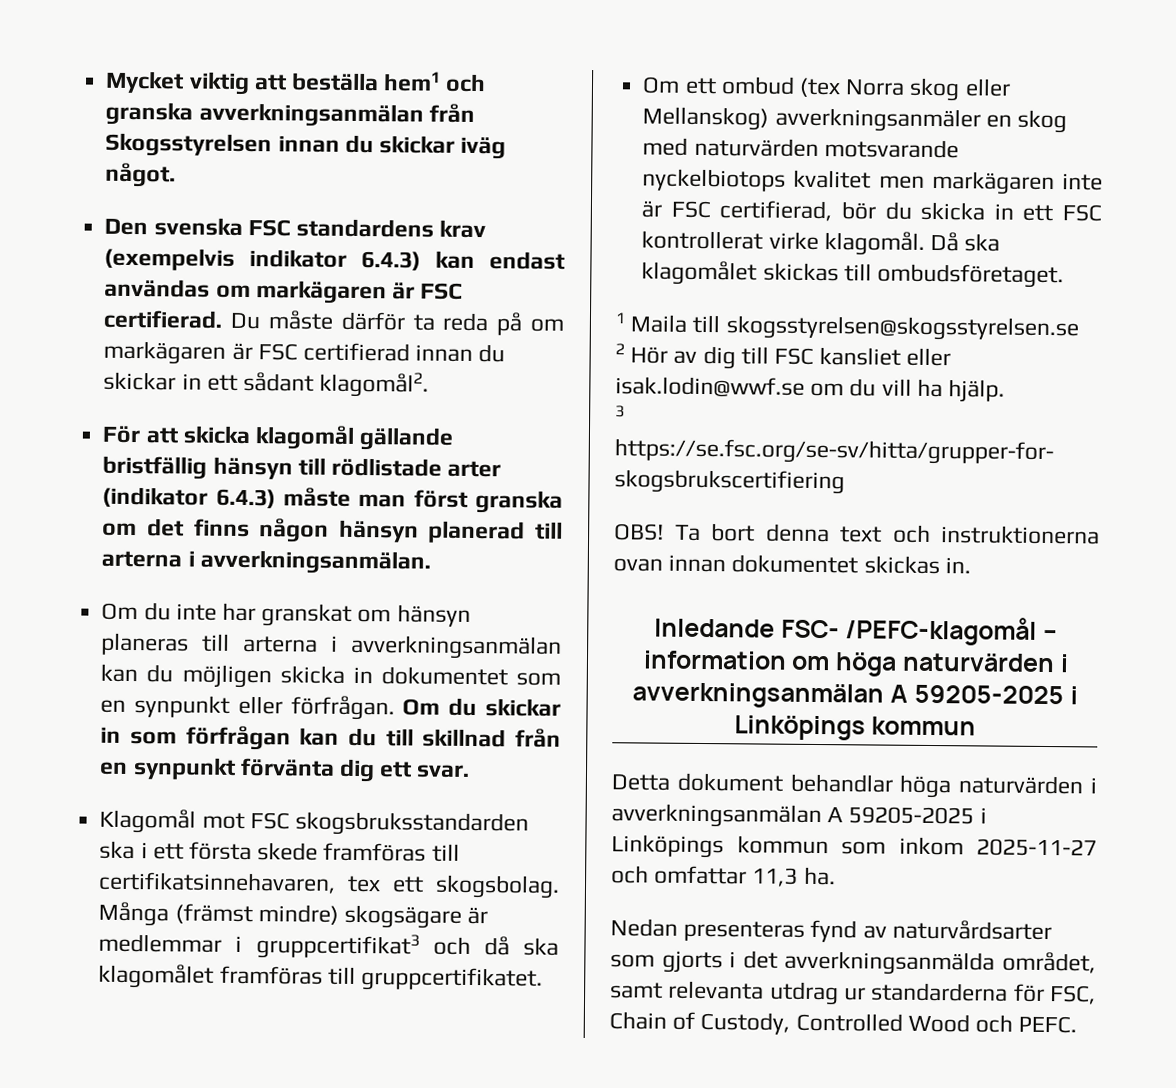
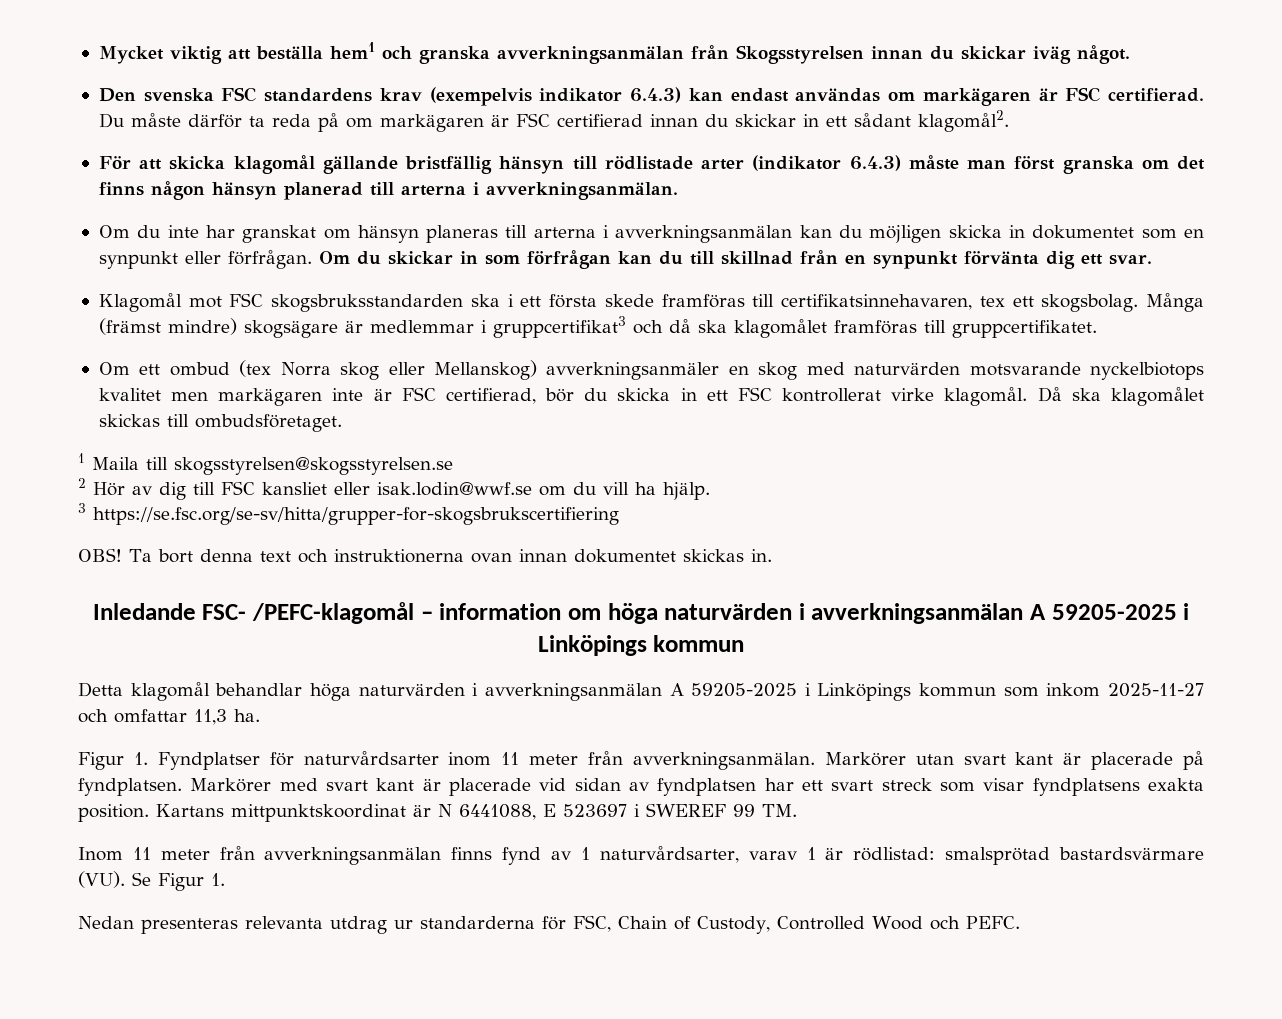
- Detta dokument behandlar höga naturvärden i avverkningsanmälan A 59205-2025 i Linköpings kommun som inkom 2025-11-27 och omfattar 11,3 ha.
+ Detta klagomål behandlar höga naturvärden i avverkningsanmälan A 59205-2025 i Linköpings kommun som inkom 2025-11-27 och omfattar 11,3 ha.
- Nedan presenteras fynd av naturvårdsarter som gjorts i det avverkningsanmälda området, samt relevanta utdrag ur standarderna för FSC, Chain of Custody, Controlled Wood och PEFC.
+ Figur 1. Fyndplatser för naturvårdsarter inom 11 meter från avverkningsanmälan. Markörer utan svart kant är placerade på fyndplatsen. Markörer med svart kant är placerade vid sidan av fyndplatsen har ett svart streck som visar fyndplatsens exakta position. Kartans mittpunktskoordinat är N 6441088, E 523697 i SWEREF 99 TM.
+ Inom 11 meter från avverkningsanmälan finns fynd av 1 naturvårdsarter, varav 1 är rödlistad: smalsprötad bastardsvärmare (VU). Se Figur 1.
+ Nedan presenteras relevanta utdrag ur standarderna för FSC, Chain of Custody, Controlled Wood och PEFC.

